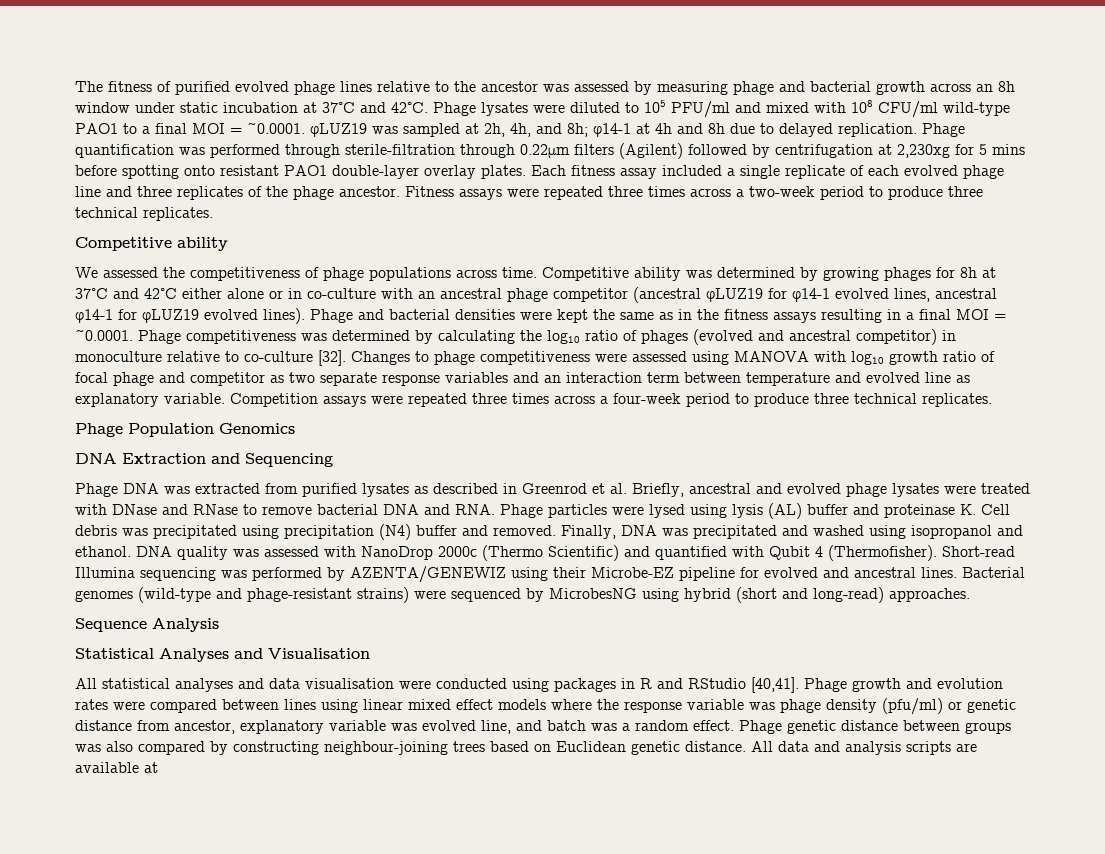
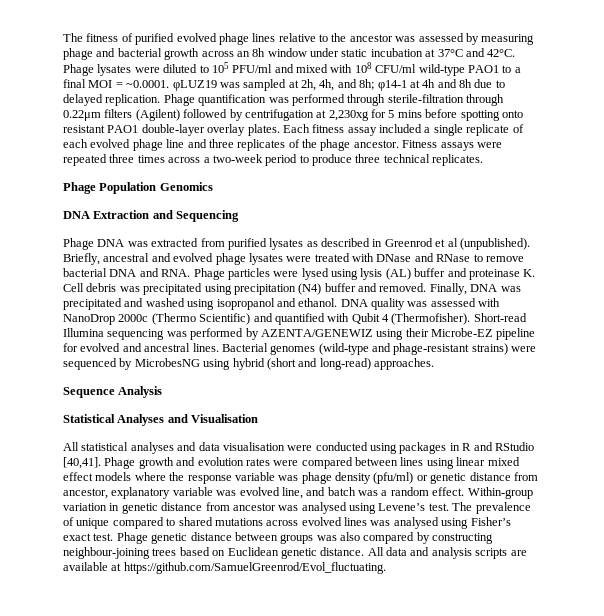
  Fitness assays were repeated three times across a two-week period to produce three technical replicates.
- Competitive ability
- We assessed the competitiveness of phage populations across time. Competitive ability was determined by growing phages for 8h at 37°C and 42°C either alone or in co-culture with an ancestral phage competitor (ancestral φLUZ19 for φ14-1 evolved lines, ancestral φ14-1 for φLUZ19 evolved lines). Phage and bacterial densities were kept the same as in the fitness assays resulting in a final MOI = ~0.0001. Phage competitiveness was determined by calculating the log10 ratio of phages (evolved and ancestral competitor) in monoculture relative to co-culture [32]. Changes to phage competitiveness were assessed using MANOVA with log10 growth ratio of focal phage and competitor as two separate response variables and an interaction term between temperature and evolved line as explanatory variable. Competition assays were repeated three times across a four-week period to produce three technical replicates.
- Phage DNA was extracted from purified lysates as described in Greenrod et al. Briefly, ancestral and evolved phage lysates were treated with DNase and RNase to remove bacterial DNA and RNA. Phage particles were lysed using lysis (AL) buffer and proteinase K. Cell debris was precipitated using precipitation (N4) buffer and removed.
+ Phage DNA was extracted from purified lysates as described in Greenrod et al (unpublished). Briefly, ancestral and evolved phage lysates were treated with DNase and RNase to remove bacterial DNA and RNA. Phage particles were lysed using lysis (AL) buffer and proteinase K. Cell debris was precipitated using precipitation (N4) buffer and removed.
+ Within-group variation in genetic distance from ancestor was analysed using Levene’s test. The prevalence of unique compared to shared mutations across evolved lines was analysed using Fisher’s exact test.
- All data and analysis scripts are available at
+ All data and analysis scripts are available at https://github.com/SamuelGreenrod/Evol_fluctuating.

